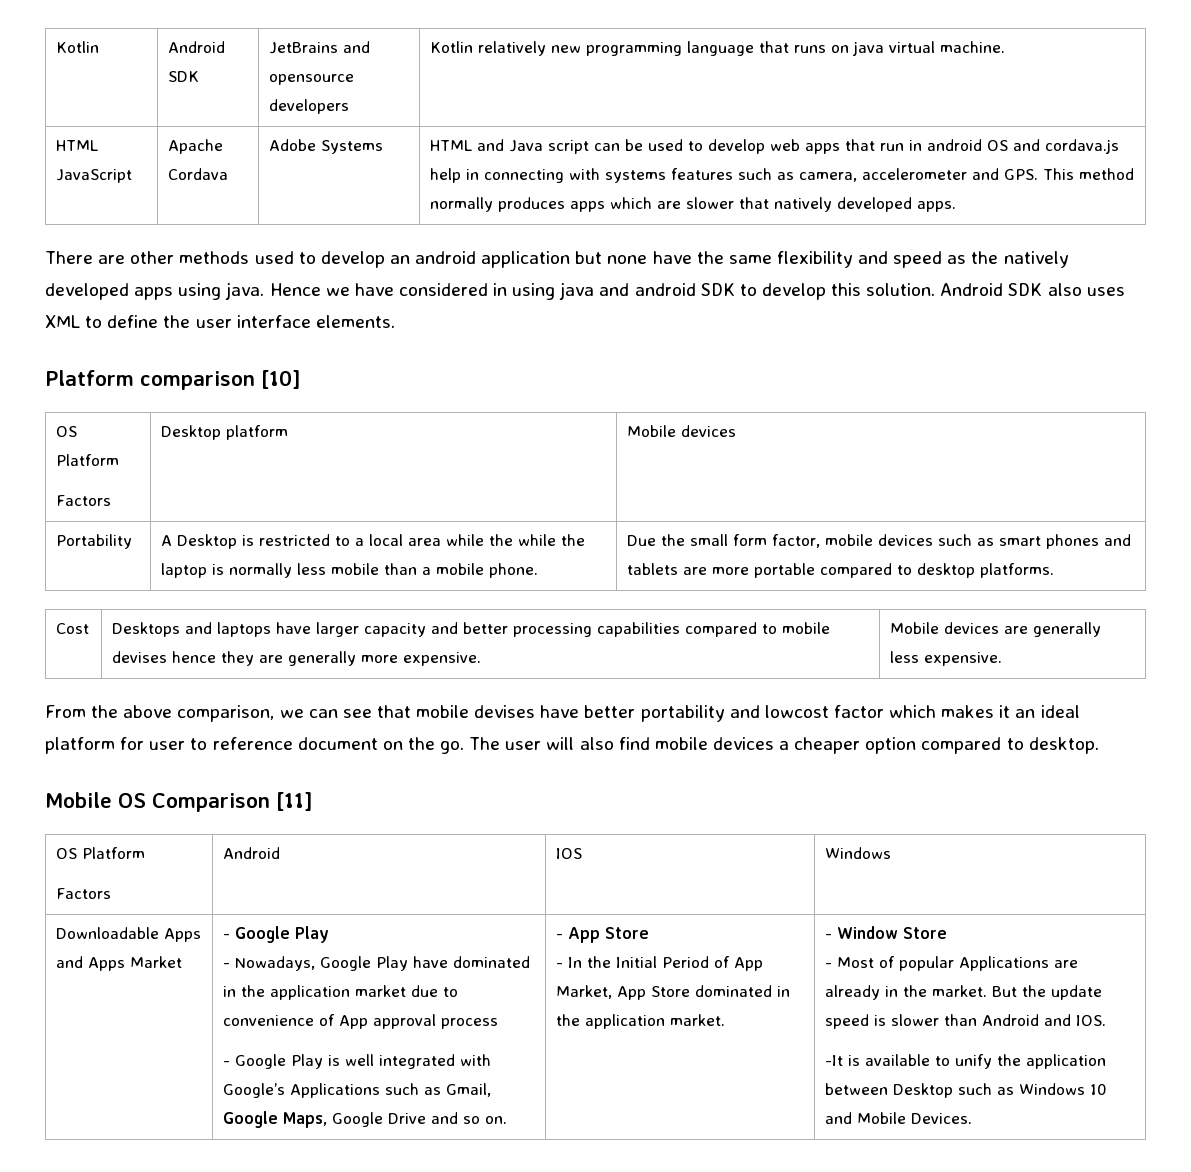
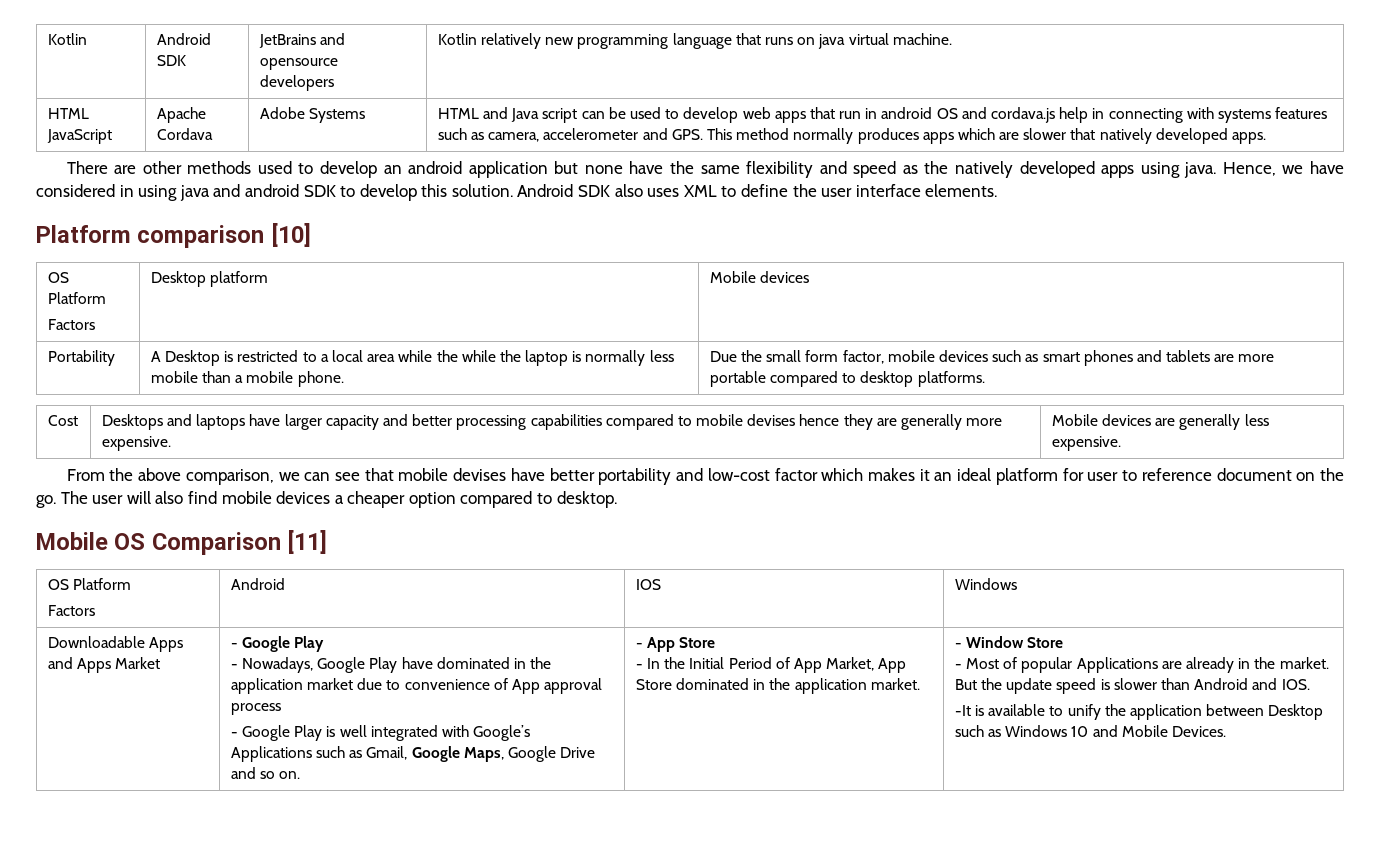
- Hence we have considered in using java and android SDK to develop this solution.
+ Hence, we have considered in using java and android SDK to develop this solution.
- From the above comparison, we can see that mobile devises have better portability and lowcost factor which makes it an ideal platform for user to reference document on the go.
+ From the above comparison, we can see that mobile devises have better portability and low-cost factor which makes it an ideal platform for user to reference document on the go.

